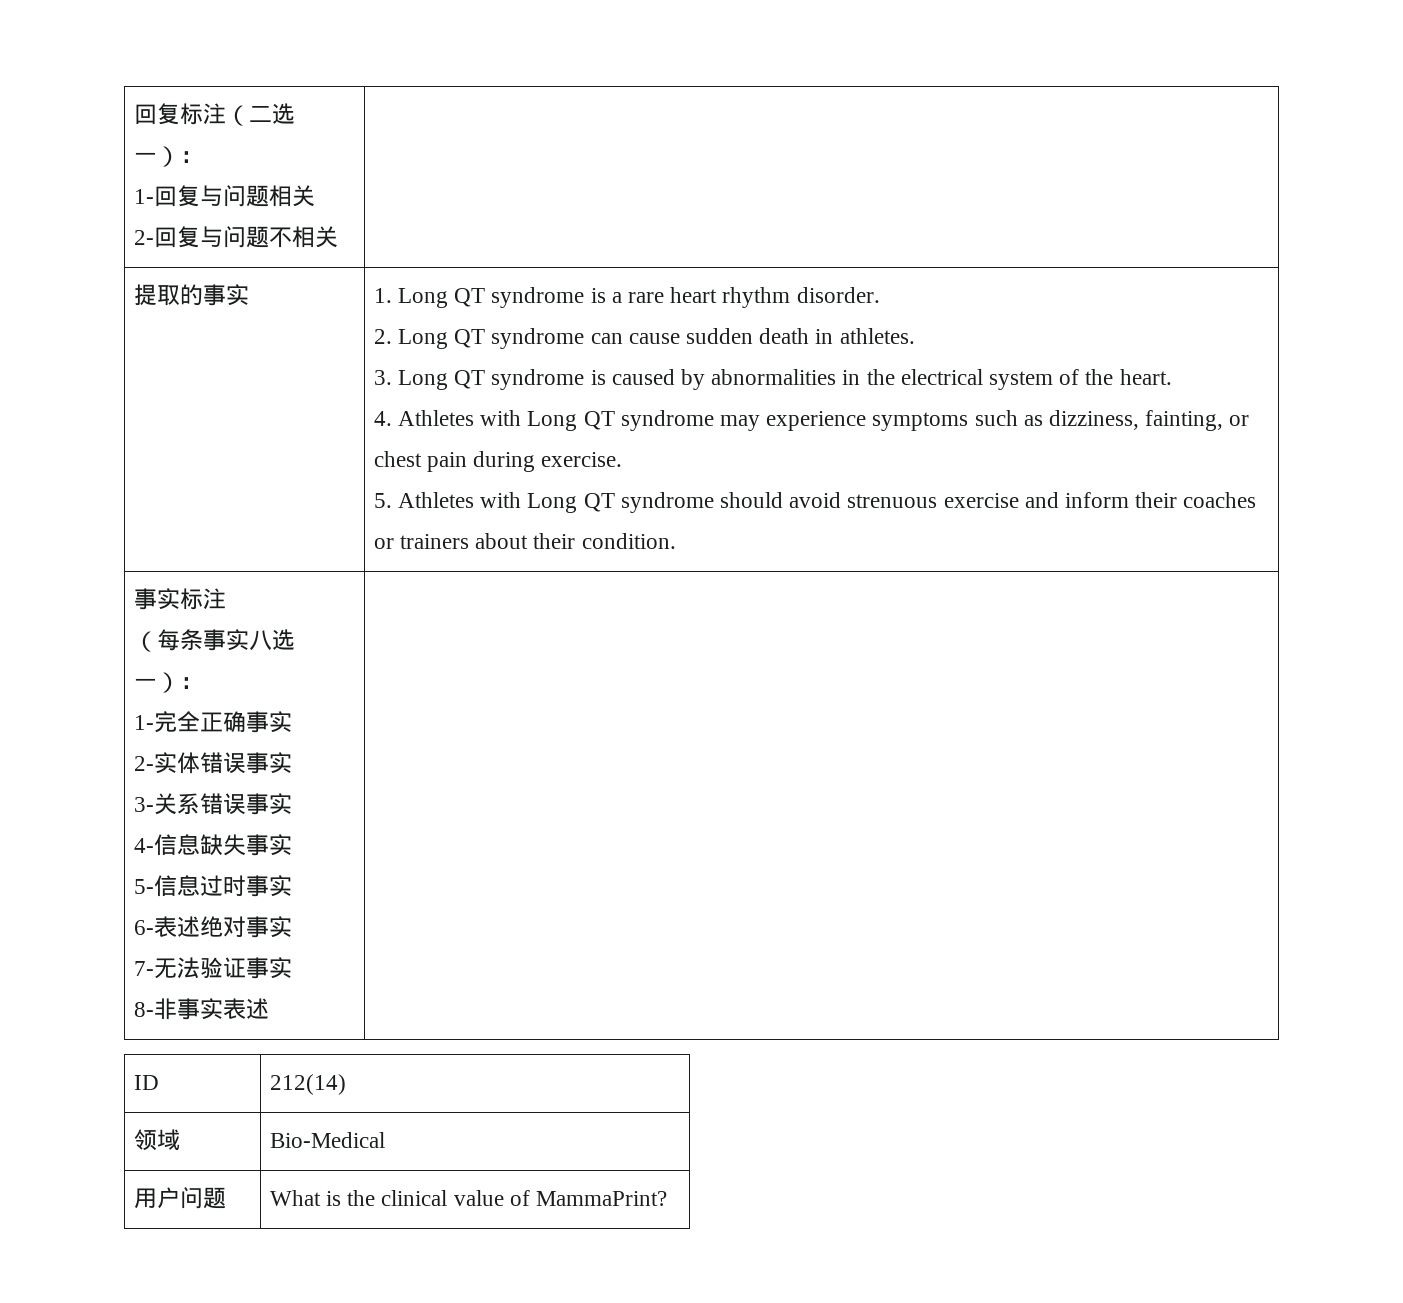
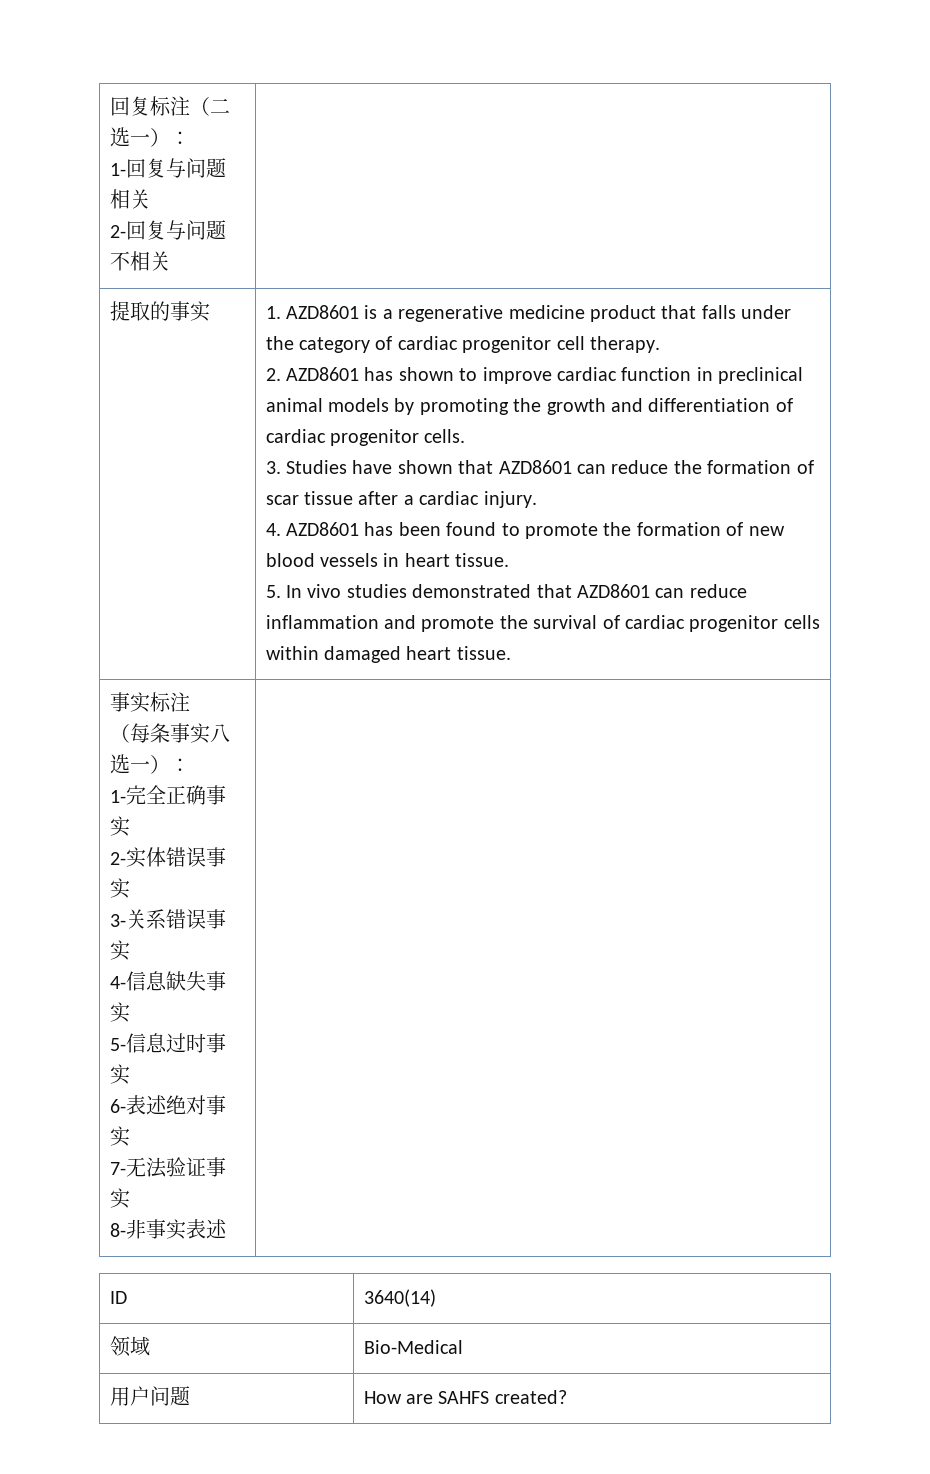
- 1. Long QT syndrome is a rare heart rhythm disorder.
- 2. Long QT syndrome can cause sudden death in athletes.
- 3. Long QT syndrome is caused by abnormalities in the electrical system of the heart.
- 4. Athletes with Long QT syndrome may experience symptoms such as dizziness, fainting, or chest pain during exercise.
- 5. Athletes with Long QT syndrome should avoid strenuous exercise and inform their coaches or trainers about their condition.
+ 1. AZD8601 is a regenerative medicine product that falls under the category of cardiac progenitor cell therapy.
+ 2. AZD8601 has shown to improve cardiac function in preclinical animal models by promoting the growth and differentiation of cardiac progenitor cells.
+ 3. Studies have shown that AZD8601 can reduce the formation of scar tissue after a cardiac injury.
+ 4. AZD8601 has been found to promote the formation of new blood vessels in heart tissue.
+ 5. In vivo studies demonstrated that AZD8601 can reduce inflammation and promote the survival of cardiac progenitor cells within damaged heart tissue.
- ID | 212(14)
+ ID | 3640(14)
- 用户问题 | What is the clinical value of MammaPrint?
+ 用户问题 | How are SAHFS created?

